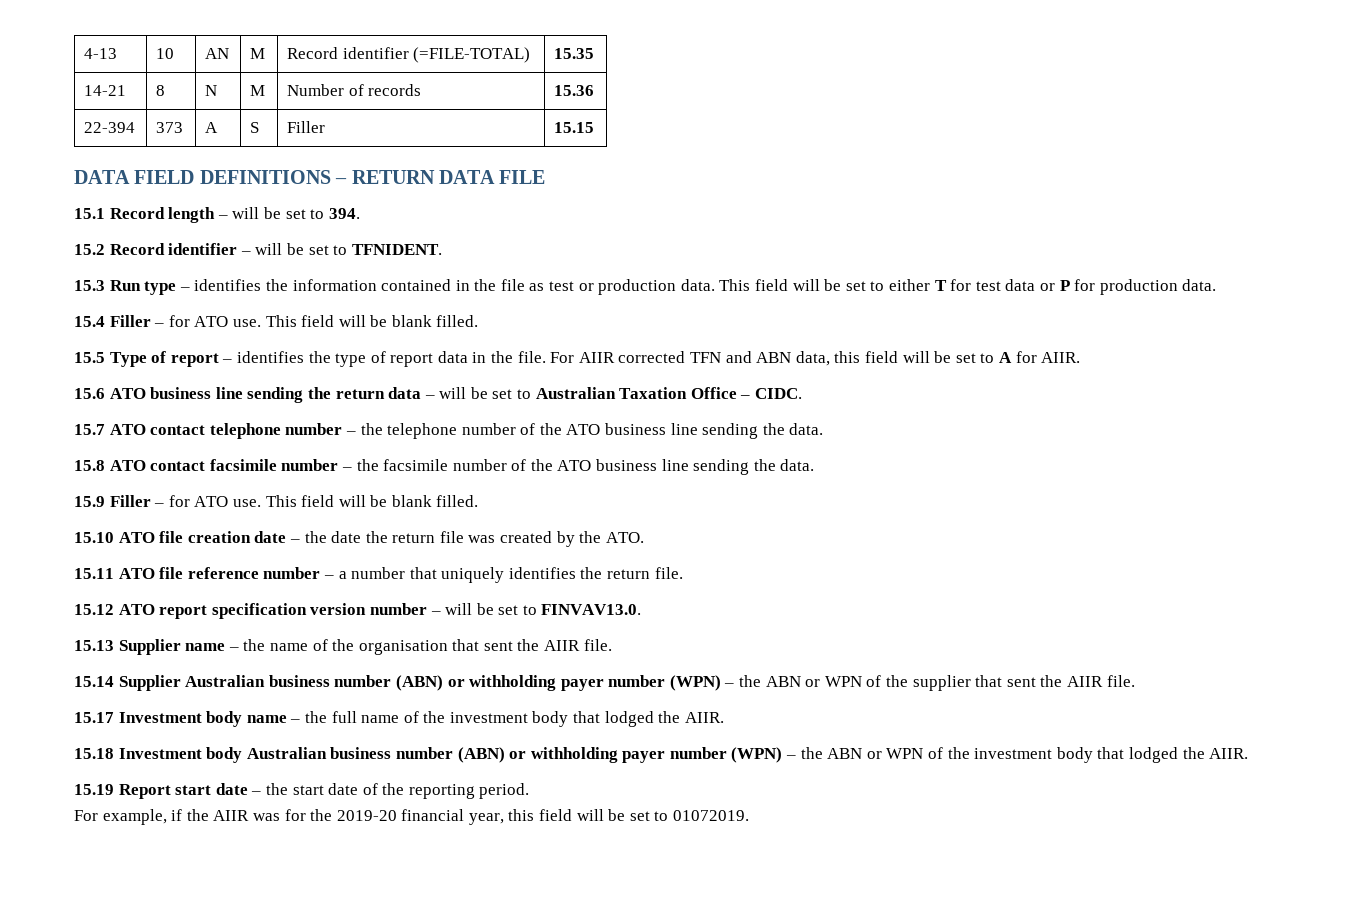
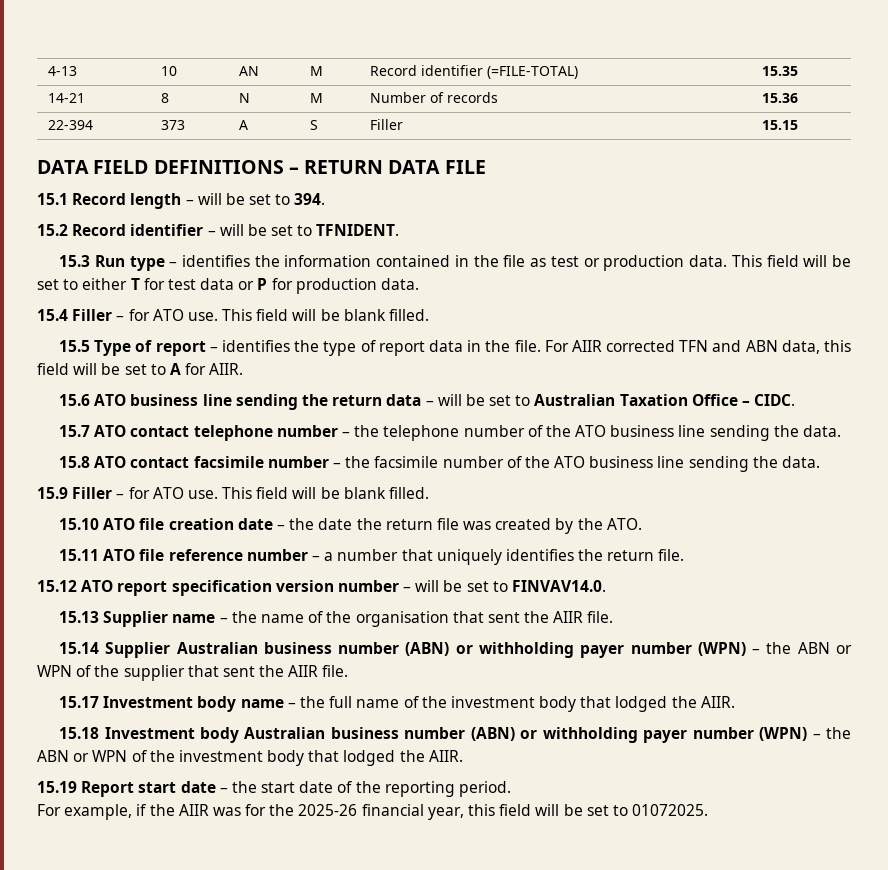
- 15.12 ATO report specification version number – will be set to FINVAV13.0.
+ 15.12 ATO report specification version number – will be set to FINVAV14.0.
- For example, if the AIIR was for the 2019-20 financial year, this field will be set to 01072019.
+ For example, if the AIIR was for the 2025-26 financial year, this field will be set to 01072025.

